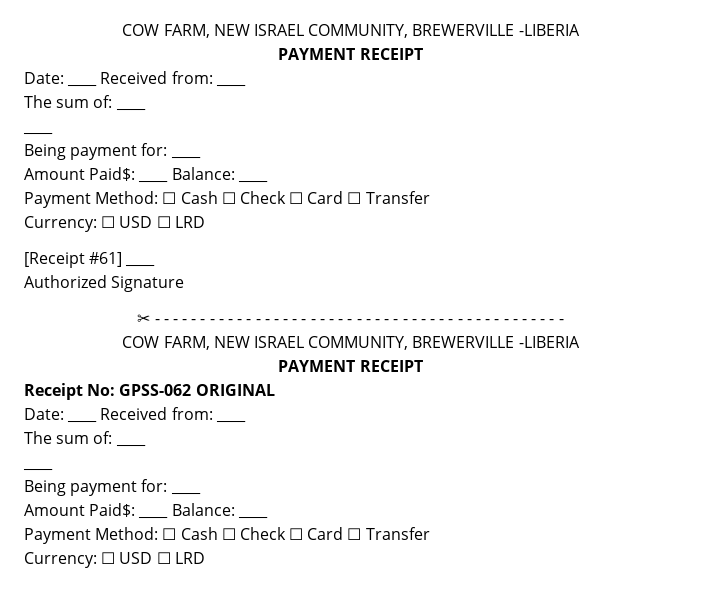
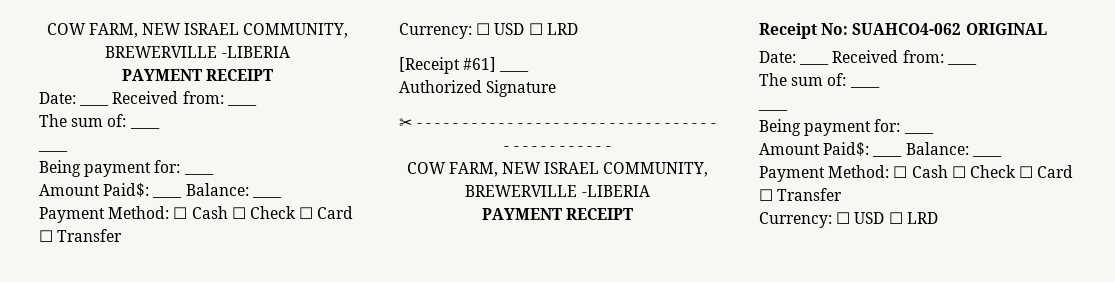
- Receipt No: GPSS-062 ORIGINAL
+ Receipt No: SUAHCO4-062 ORIGINAL

